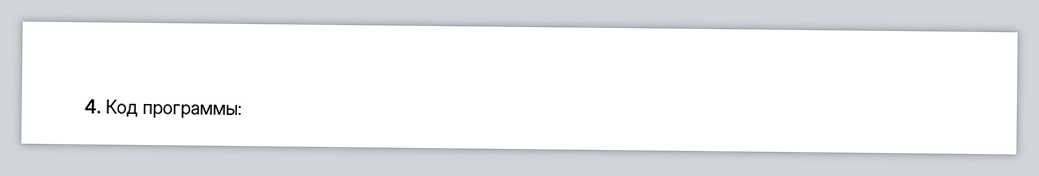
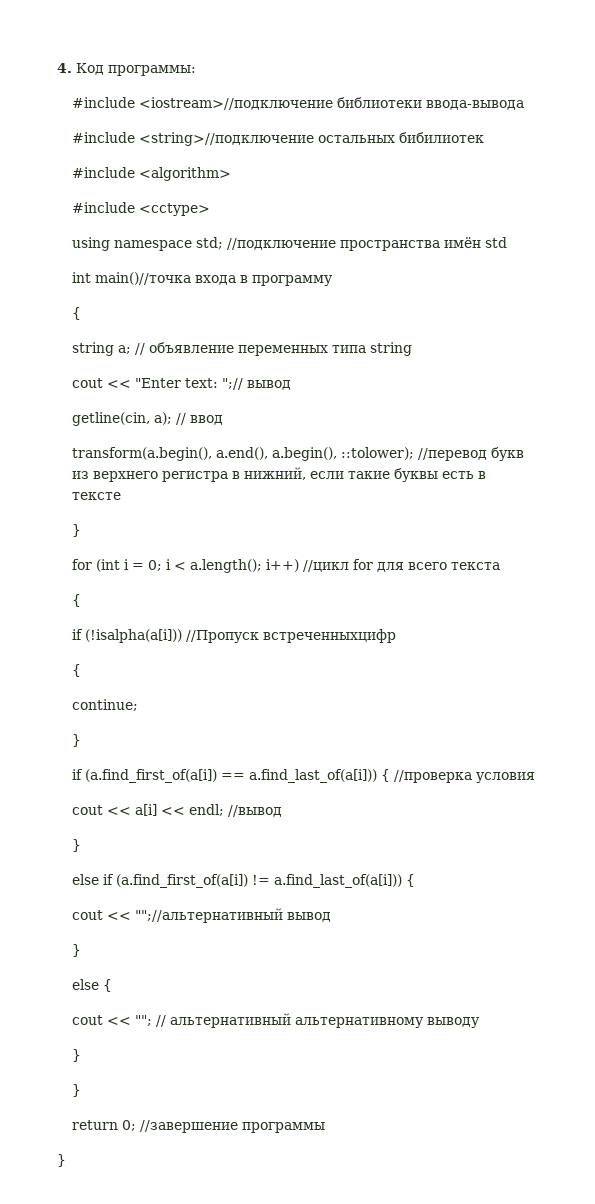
+ #include <iostream>//подключение библиотеки ввода-вывода
+ #include <string>//подключение остальных бибилиотек
+ #include <algorithm>
+ #include <cctype>
+ using namespace std; //подключение пространства имён std
+ int main()//точка входа в программу
+ {
+ string a; // объявление переменных типа string
+ cout << "Enter text: ";// вывод
+ getline(cin, a); // ввод
+ transform(a.begin(), a.end(), a.begin(), ::tolower); //перевод букв из верхнего регистра в нижний, если такие буквы есть в тексте
+ }
+ for (int i = 0; i < a.length(); i++) //цикл for для всего текста
+ {
+ if (!isalpha(a[i])) //Пропуск встреченныхцифр
+ {
+ continue;
+ }
+ if (a.find_first_of(a[i]) == a.find_last_of(a[i])) { //проверка условия
+ cout << a[i] << endl; //вывод
+ }
+ else if (a.find_first_of(a[i]) != a.find_last_of(a[i])) {
+ cout << "";//альтернативный вывод
+ }
+ else {
+ cout << ""; // альтернативный альтернативному выводу
+ }
+ }
+ return 0; //завершение программы
+ }

